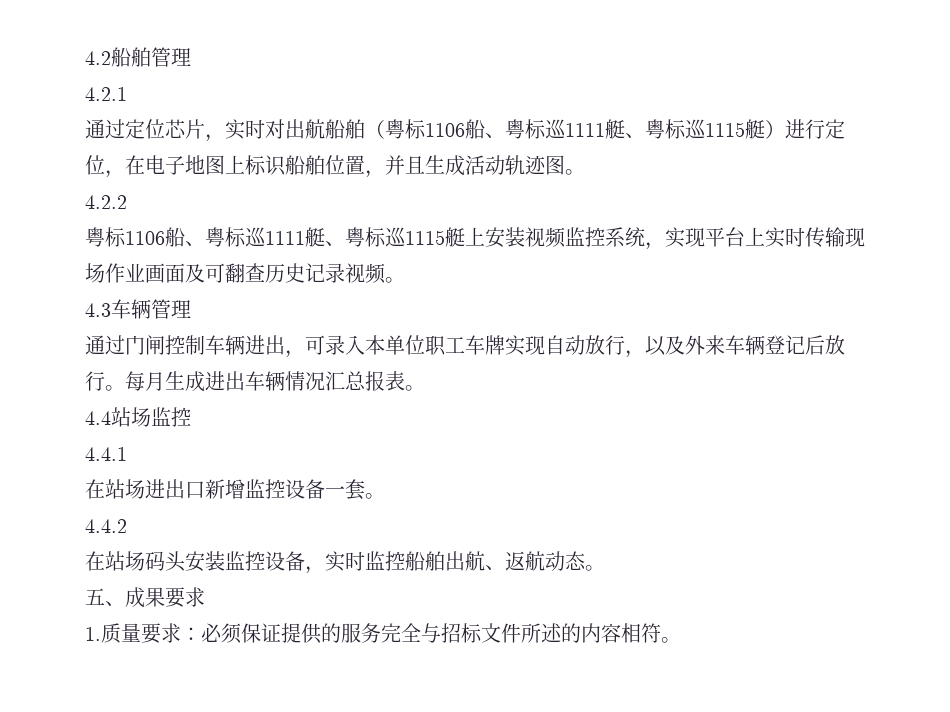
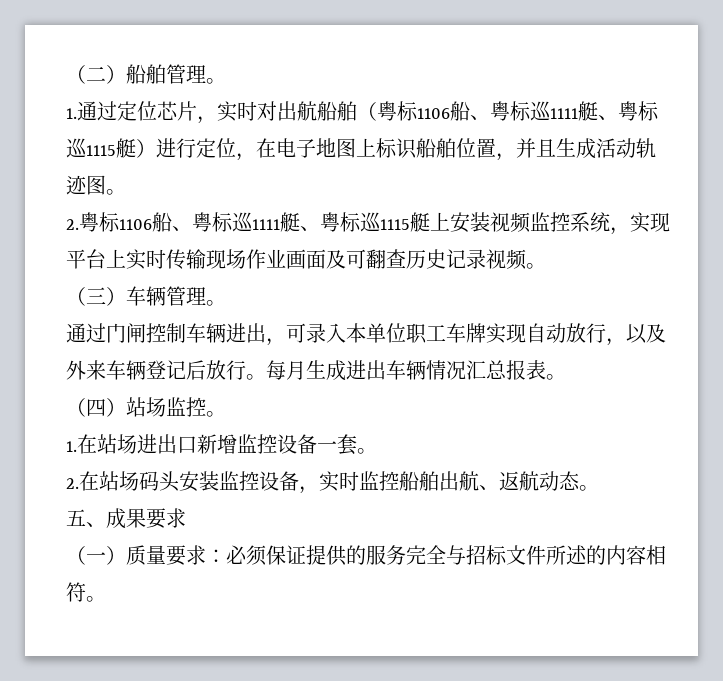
- 4.2船舶管理
- 4.2.1
- 通过定位芯片，实时对出航船舶（粤标1106船、粤标巡1111艇、粤标巡1115艇）进行定位，在电子地图上标识船舶位置，并且生成活动轨迹图。
+ （二）船舶管理。
+ 1.通过定位芯片，实时对出航船舶（粤标1106船、粤标巡1111艇、粤标巡1115艇）进行定位，在电子地图上标识船舶位置，并且生成活动轨迹图。
- 4.2.2
- 粤标1106船、粤标巡1111艇、粤标巡1115艇上安装视频监控系统，实现平台上实时传输现场作业画面及可翻查历史记录视频。
+ 2.粤标1106船、粤标巡1111艇、粤标巡1115艇上安装视频监控系统，实现平台上实时传输现场作业画面及可翻查历史记录视频。
- 4.3车辆管理
+ （三）车辆管理。
- 4.4站场监控
- 4.4.1
- 在站场进出口新增监控设备一套。
+ （四）站场监控。
+ 1.在站场进出口新增监控设备一套。
- 4.4.2
- 在站场码头安装监控设备，实时监控船舶出航、返航动态。
+ 2.在站场码头安装监控设备，实时监控船舶出航、返航动态。
- 1.质量要求：必须保证提供的服务完全与招标文件所述的内容相符。
+ （一）质量要求：必须保证提供的服务完全与招标文件所述的内容相符。

